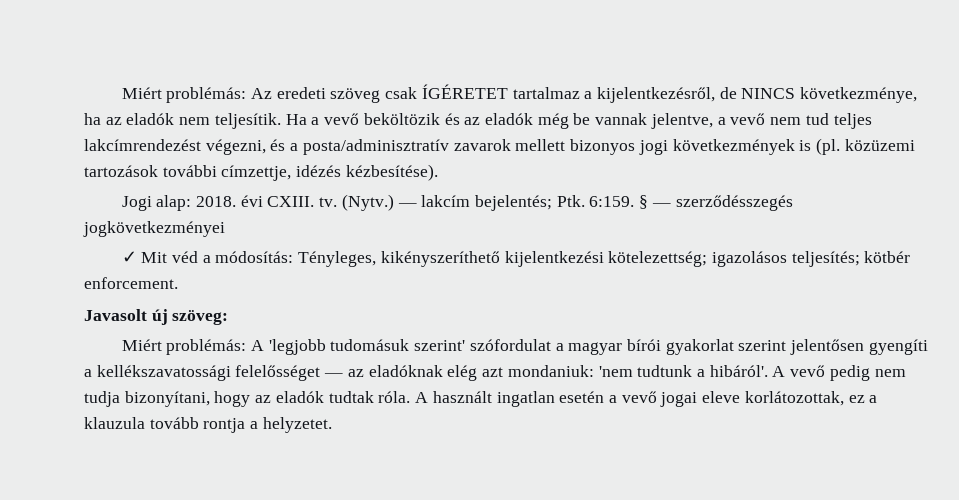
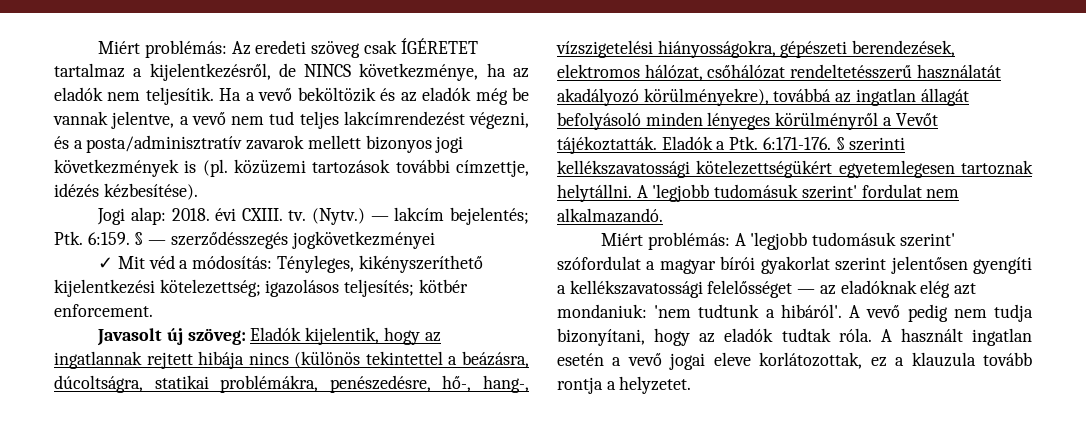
- Javasolt új szöveg:
+ Javasolt új szöveg: Eladók kijelentik, hogy az ingatlannak rejtett hibája nincs (különös tekintettel a beázásra, dúcoltságra, statikai problémákra, penészedésre, hő-, hang-, vízszigetelési hiányosságokra, gépészeti berendezések, elektromos hálózat, csőhálózat rendeltetésszerű használatát akadályozó körülményekre), továbbá az ingatlan állagát befolyásoló minden lényeges körülményről a Vevőt tájékoztatták. Eladók a Ptk. 6:171-176. § szerinti kellékszavatossági kötelezettségükért egyetemlegesen tartoznak helytállni. A 'legjobb tudomásuk szerint' fordulat nem alkalmazandó.

